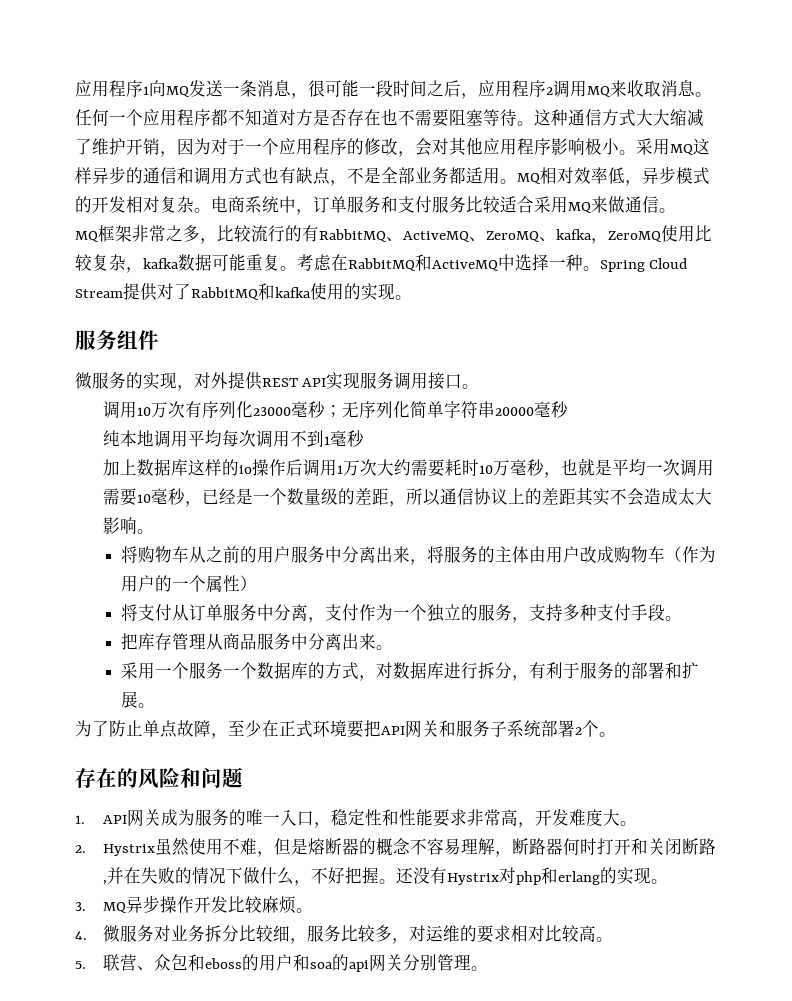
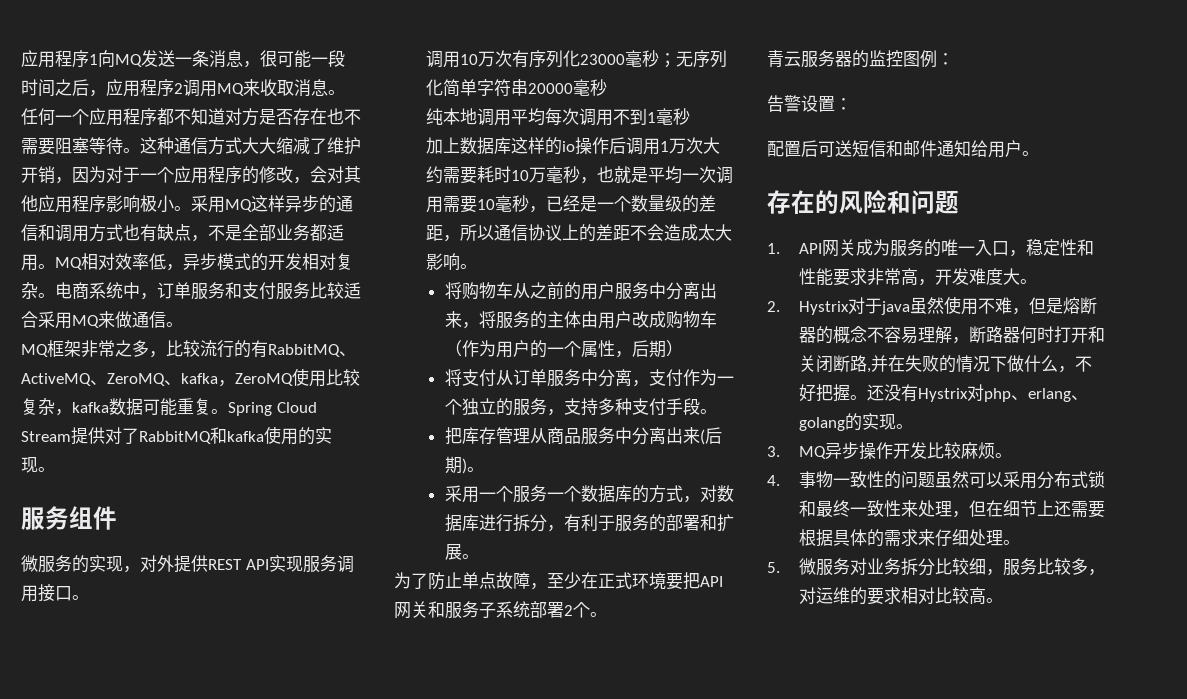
- 考虑在RabbitMQ和ActiveMQ中选择一种。
- 加上数据库这样的io操作后调用1万次大约需要耗时10万毫秒，也就是平均一次调用需要10毫秒，已经是一个数量级的差距，所以通信协议上的差距其实不会造成太大影响。
+ 加上数据库这样的io操作后调用1万次大约需要耗时10万毫秒，也就是平均一次调用需要10毫秒，已经是一个数量级的差距，所以通信协议上的差距不会造成太大影响。
- 将购物车从之前的用户服务中分离出来，将服务的主体由用户改成购物车（作为用户的一个属性）
+ 将购物车从之前的用户服务中分离出来，将服务的主体由用户改成购物车（作为用户的一个属性，后期）
- 把库存管理从商品服务中分离出来。
+ 把库存管理从商品服务中分离出来(后期)。
+ 青云服务器的监控图例：
+ 告警设置：
+ 配置后可送短信和邮件通知给用户。
- 2. Hystrix虽然使用不难，但是熔断器的概念不容易理解，断路器何时打开和关闭断路,并在失败的情况下做什么，不好把握。
+ 2. Hystrix对于java虽然使用不难，但是熔断器的概念不容易理解，断路器何时打开和关闭断路,并在失败的情况下做什么，不好把握。
- 还没有Hystrix对php和erlang的实现。
+ 还没有Hystrix对php、erlang、golang的实现。
- 4.微服务对业务拆分比较细，服务比较多，对运维的要求相对比较高。
+ 4.事物一致性的问题虽然可以采用分布式锁和最终一致性来处理，但在细节上还需要根据具体的需求来仔细处理。
+ 5.微服务对业务拆分比较细，服务比较多，对运维的要求相对比较高。
- 5.联营、众包和eboss的用户和soa的api网关分别管理。

